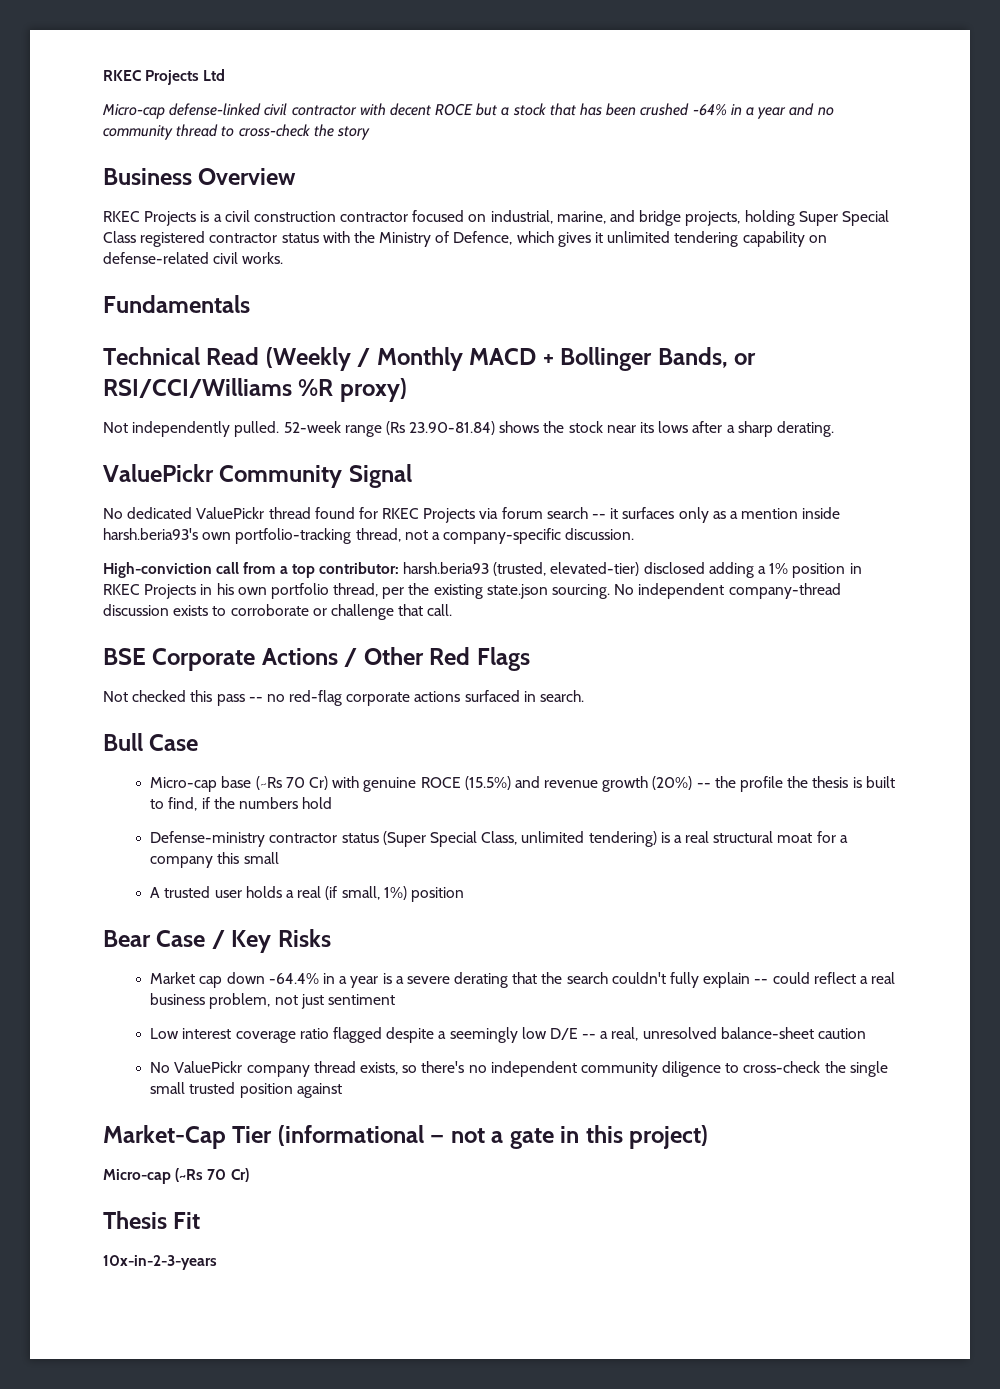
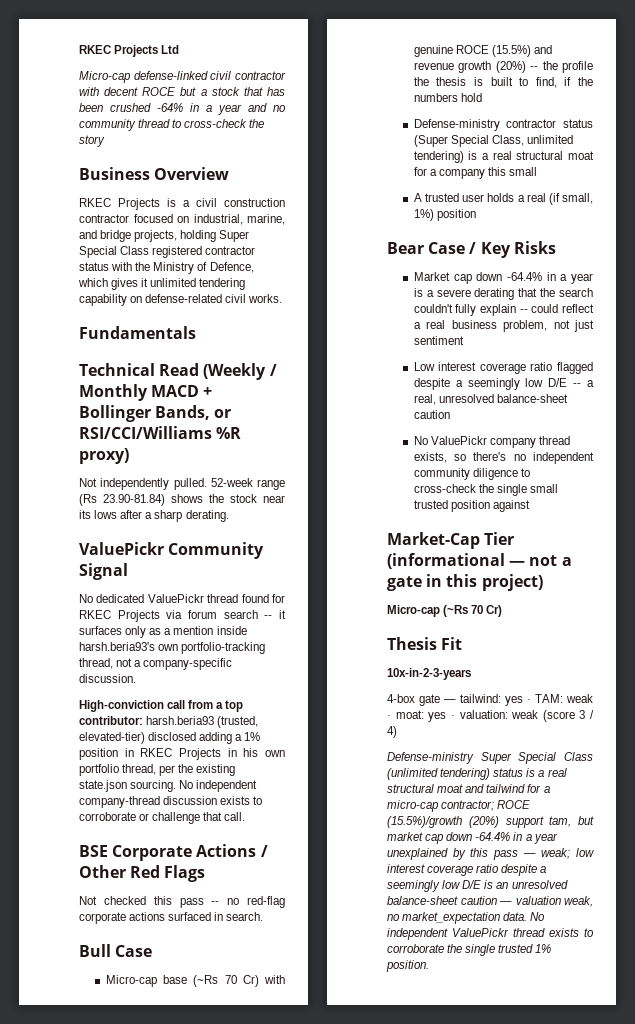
+ 4-box gate — tailwind: yes · TAM: weak · moat: yes · valuation: weak (score 3 / 4)
+ Defense-ministry Super Special Class (unlimited tendering) status is a real structural moat and tailwind for a micro-cap contractor; ROCE (15.5%)/growth (20%) support tam, but market cap down -64.4% in a year unexplained by this pass — weak; low interest coverage ratio despite a seemingly low D/E is an unresolved balance-sheet caution — valuation weak, no market_expectation data. No independent ValuePickr thread exists to corroborate the single trusted 1% position.

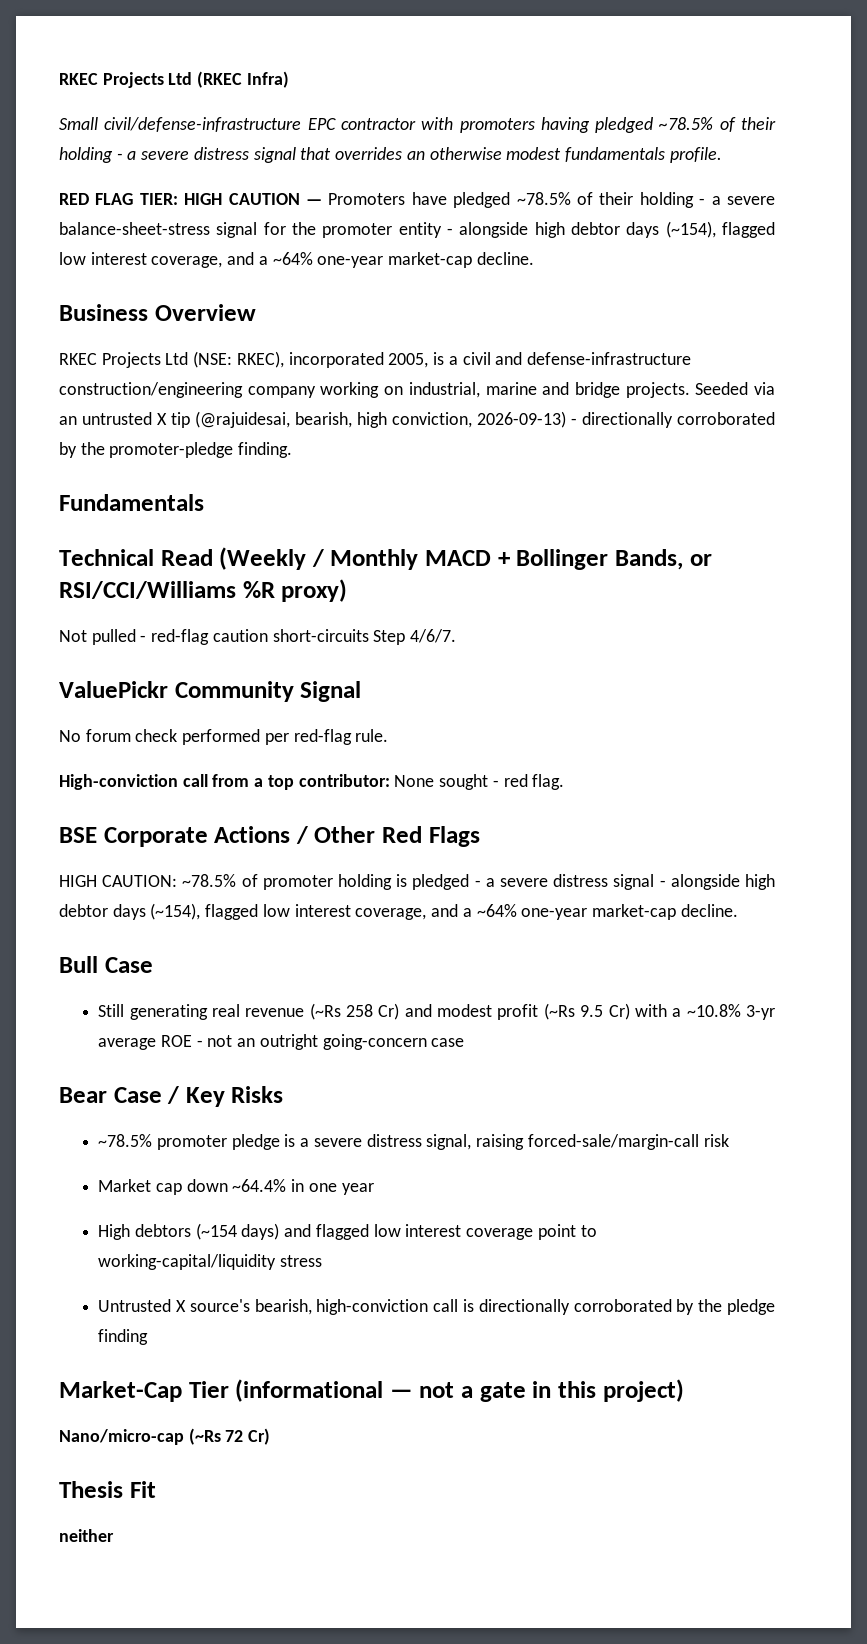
- RKEC Projects Ltd
- Micro-cap defense-linked civil contractor with decent ROCE but a stock that has been crushed -64% in a year and no community thread to cross-check the story
+ RKEC Projects Ltd (RKEC Infra)
+ Small civil/defense-infrastructure EPC contractor with promoters having pledged ~78.5% of their holding - a severe distress signal that overrides an otherwise modest fundamentals profile.
+ RED FLAG TIER: HIGH CAUTION — Promoters have pledged ~78.5% of their holding - a severe balance-sheet-stress signal for the promoter entity - alongside high debtor days (~154), flagged low interest coverage, and a ~64% one-year market-cap decline.
  Business Overview
- RKEC Projects is a civil construction contractor focused on industrial, marine, and bridge projects, holding Super Special Class registered contractor status with the Ministry of Defence, which gives it unlimited tendering capability on defense-related civil works.
+ RKEC Projects Ltd (NSE: RKEC), incorporated 2005, is a civil and defense-infrastructure construction/engineering company working on industrial, marine and bridge projects. Seeded via an untrusted X tip (@rajuidesai, bearish, high conviction, 2026-09-13) - directionally corroborated by the promoter-pledge finding.
- Not independently pulled. 52-week range (Rs 23.90-81.84) shows the stock near its lows after a sharp derating.
+ Not pulled - red-flag caution short-circuits Step 4/6/7.
  ValuePickr Community Signal
- No dedicated ValuePickr thread found for RKEC Projects via forum search -- it surfaces only as a mention inside harsh.beria93's own portfolio-tracking thread, not a company-specific discussion.
+ No forum check performed per red-flag rule.
- High-conviction call from a top contributor: harsh.beria93 (trusted, elevated-tier) disclosed adding a 1% position in RKEC Projects in his own portfolio thread, per the existing state.json sourcing. No independent company-thread discussion exists to corroborate or challenge that call.
+ High-conviction call from a top contributor: None sought - red flag.
- Not checked this pass -- no red-flag corporate actions surfaced in search.
+ HIGH CAUTION: ~78.5% of promoter holding is pledged - a severe distress signal - alongside high debtor days (~154), flagged low interest coverage, and a ~64% one-year market-cap decline.
  Bull Case
- Micro-cap base (~Rs 70 Cr) with genuine ROCE (15.5%) and revenue growth (20%) -- the profile the thesis is built to find, if the numbers hold
- Defense-ministry contractor status (Super Special Class, unlimited tendering) is a real structural moat for a company this small
- A trusted user holds a real (if small, 1%) position
+ Still generating real revenue (~Rs 258 Cr) and modest profit (~Rs 9.5 Cr) with a ~10.8% 3-yr average ROE - not an outright going-concern case
- Market cap down -64.4% in a year is a severe derating that the search couldn't fully explain -- could reflect a real business problem, not just sentiment
- Low interest coverage ratio flagged despite a seemingly low D/E -- a real, unresolved balance-sheet caution
- No ValuePickr company thread exists, so there's no independent community diligence to cross-check the single small trusted position against
+ ~78.5% promoter pledge is a severe distress signal, raising forced-sale/margin-call risk
+ Market cap down ~64.4% in one year
+ High debtors (~154 days) and flagged low interest coverage point to working-capital/liquidity stress
+ Untrusted X source's bearish, high-conviction call is directionally corroborated by the pledge finding
- Micro-cap (~Rs 70 Cr)
+ Nano/micro-cap (~Rs 72 Cr)
- 10x-in-2-3-years
- 4-box gate — tailwind: yes · TAM: weak · moat: yes · valuation: weak (score 3 / 4)
- Defense-ministry Super Special Class (unlimited tendering) status is a real structural moat and tailwind for a micro-cap contractor; ROCE (15.5%)/growth (20%) support tam, but market cap down -64.4% in a year unexplained by this pass — weak; low interest coverage ratio despite a seemingly low D/E is an unresolved balance-sheet caution — valuation weak, no market_expectation data. No independent ValuePickr thread exists to corroborate the single trusted 1% position.
+ neither

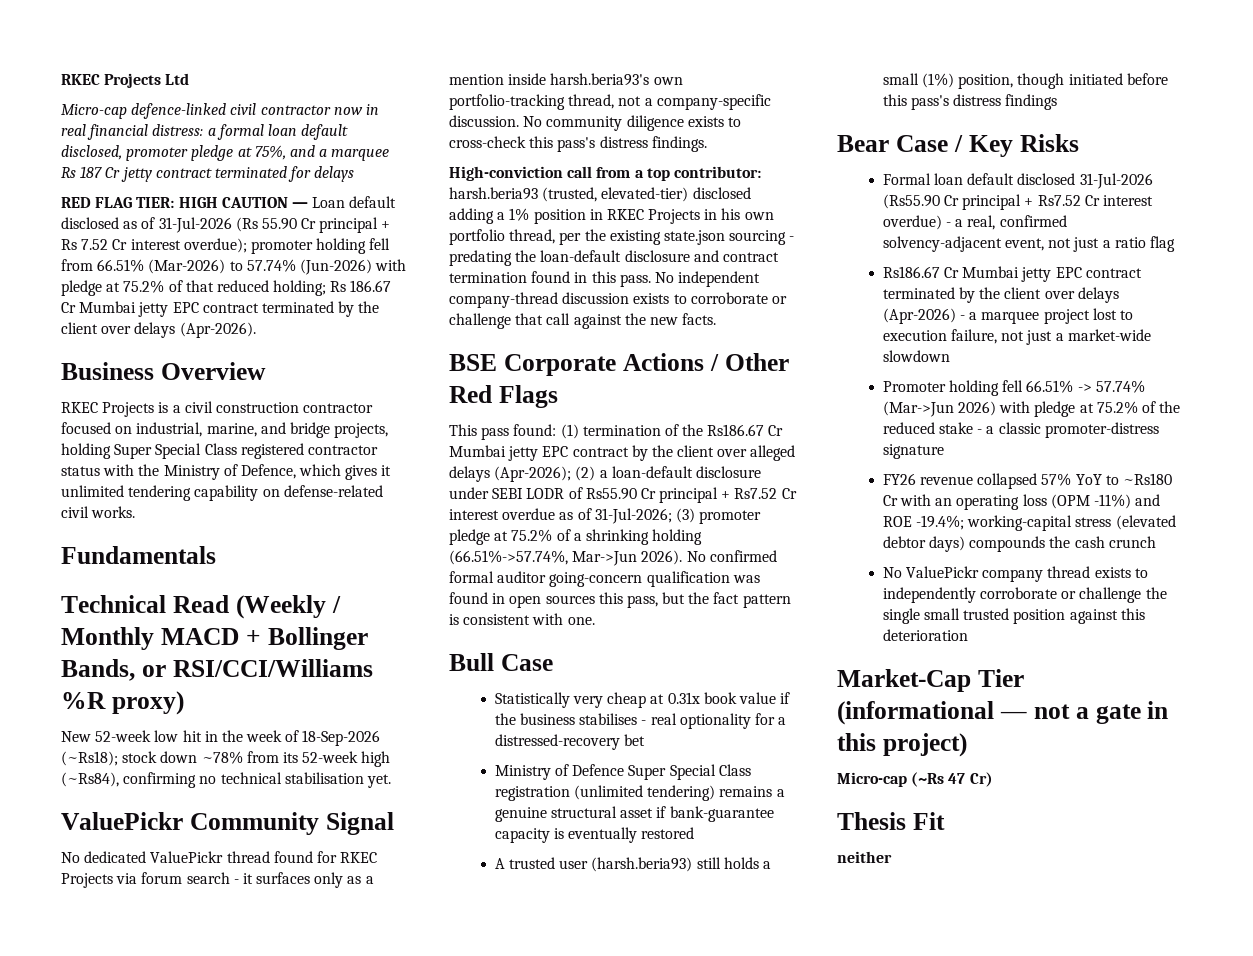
- RKEC Projects Ltd (RKEC Infra)
- Small civil/defense-infrastructure EPC contractor with promoters having pledged ~78.5% of their holding - a severe distress signal that overrides an otherwise modest fundamentals profile.
+ RKEC Projects Ltd
+ Micro-cap defence-linked civil contractor now in real financial distress: a formal loan default disclosed, promoter pledge at 75%, and a marquee Rs 187 Cr jetty contract terminated for delays
- RED FLAG TIER: HIGH CAUTION — Promoters have pledged ~78.5% of their holding - a severe balance-sheet-stress signal for the promoter entity - alongside high debtor days (~154), flagged low interest coverage, and a ~64% one-year market-cap decline.
+ RED FLAG TIER: HIGH CAUTION — Loan default disclosed as of 31-Jul-2026 (Rs 55.90 Cr principal + Rs 7.52 Cr interest overdue); promoter holding fell from 66.51% (Mar-2026) to 57.74% (Jun-2026) with pledge at 75.2% of that reduced holding; Rs 186.67 Cr Mumbai jetty EPC contract terminated by the client over delays (Apr-2026).
  Business Overview
- RKEC Projects Ltd (NSE: RKEC), incorporated 2005, is a civil and defense-infrastructure construction/engineering company working on industrial, marine and bridge projects. Seeded via an untrusted X tip (@rajuidesai, bearish, high conviction, 2026-09-13) - directionally corroborated by the promoter-pledge finding.
+ RKEC Projects is a civil construction contractor focused on industrial, marine, and bridge projects, holding Super Special Class registered contractor status with the Ministry of Defence, which gives it unlimited tendering capability on defense-related civil works.
- Not pulled - red-flag caution short-circuits Step 4/6/7.
+ New 52-week low hit in the week of 18-Sep-2026 (~Rs18); stock down ~78% from its 52-week high (~Rs84), confirming no technical stabilisation yet.
  ValuePickr Community Signal
- No forum check performed per red-flag rule.
+ No dedicated ValuePickr thread found for RKEC Projects via forum search - it surfaces only as a mention inside harsh.beria93's own portfolio-tracking thread, not a company-specific discussion. No community diligence exists to cross-check this pass's distress findings.
- High-conviction call from a top contributor: None sought - red flag.
+ High-conviction call from a top contributor: harsh.beria93 (trusted, elevated-tier) disclosed adding a 1% position in RKEC Projects in his own portfolio thread, per the existing state.json sourcing - predating the loan-default disclosure and contract termination found in this pass. No independent company-thread discussion exists to corroborate or challenge that call against the new facts.
- HIGH CAUTION: ~78.5% of promoter holding is pledged - a severe distress signal - alongside high debtor days (~154), flagged low interest coverage, and a ~64% one-year market-cap decline.
+ This pass found: (1) termination of the Rs186.67 Cr Mumbai jetty EPC contract by the client over alleged delays (Apr-2026); (2) a loan-default disclosure under SEBI LODR of Rs55.90 Cr principal + Rs7.52 Cr interest overdue as of 31-Jul-2026; (3) promoter pledge at 75.2% of a shrinking holding (66.51%->57.74%, Mar->Jun 2026). No confirmed formal auditor going-concern qualification was found in open sources this pass, but the fact pattern is consistent with one.
  Bull Case
- Still generating real revenue (~Rs 258 Cr) and modest profit (~Rs 9.5 Cr) with a ~10.8% 3-yr average ROE - not an outright going-concern case
+ Statistically very cheap at 0.31x book value if the business stabilises - real optionality for a distressed-recovery bet
+ Ministry of Defence Super Special Class registration (unlimited tendering) remains a genuine structural asset if bank-guarantee capacity is eventually restored
+ A trusted user (harsh.beria93) still holds a small (1%) position, though initiated before this pass's distress findings
- ~78.5% promoter pledge is a severe distress signal, raising forced-sale/margin-call risk
- Market cap down ~64.4% in one year
- High debtors (~154 days) and flagged low interest coverage point to working-capital/liquidity stress
- Untrusted X source's bearish, high-conviction call is directionally corroborated by the pledge finding
+ Formal loan default disclosed 31-Jul-2026 (Rs55.90 Cr principal + Rs7.52 Cr interest overdue) - a real, confirmed solvency-adjacent event, not just a ratio flag
+ Rs186.67 Cr Mumbai jetty EPC contract terminated by the client over delays (Apr-2026) - a marquee project lost to execution failure, not just a market-wide slowdown
+ Promoter holding fell 66.51% -> 57.74% (Mar->Jun 2026) with pledge at 75.2% of the reduced stake - a classic promoter-distress signature
+ FY26 revenue collapsed 57% YoY to ~Rs180 Cr with an operating loss (OPM -11%) and ROE -19.4%; working-capital stress (elevated debtor days) compounds the cash crunch
+ No ValuePickr company thread exists to independently corroborate or challenge the single small trusted position against this deterioration
- Nano/micro-cap (~Rs 72 Cr)
+ Micro-cap (~Rs 47 Cr)

